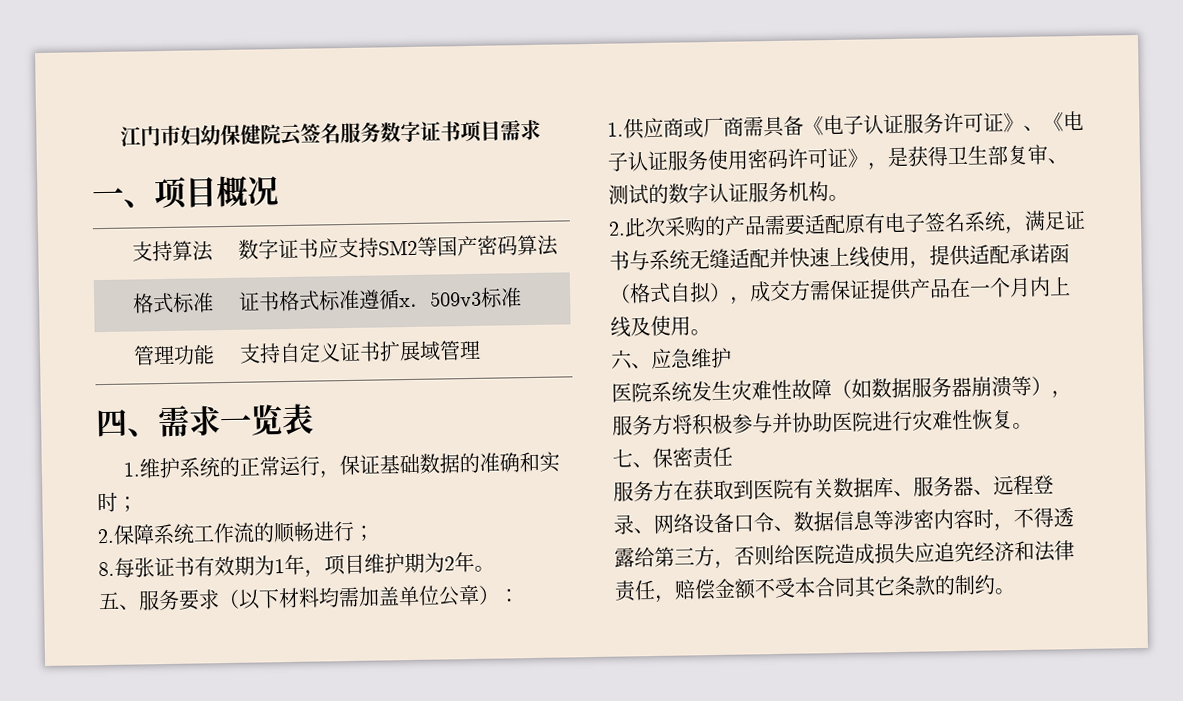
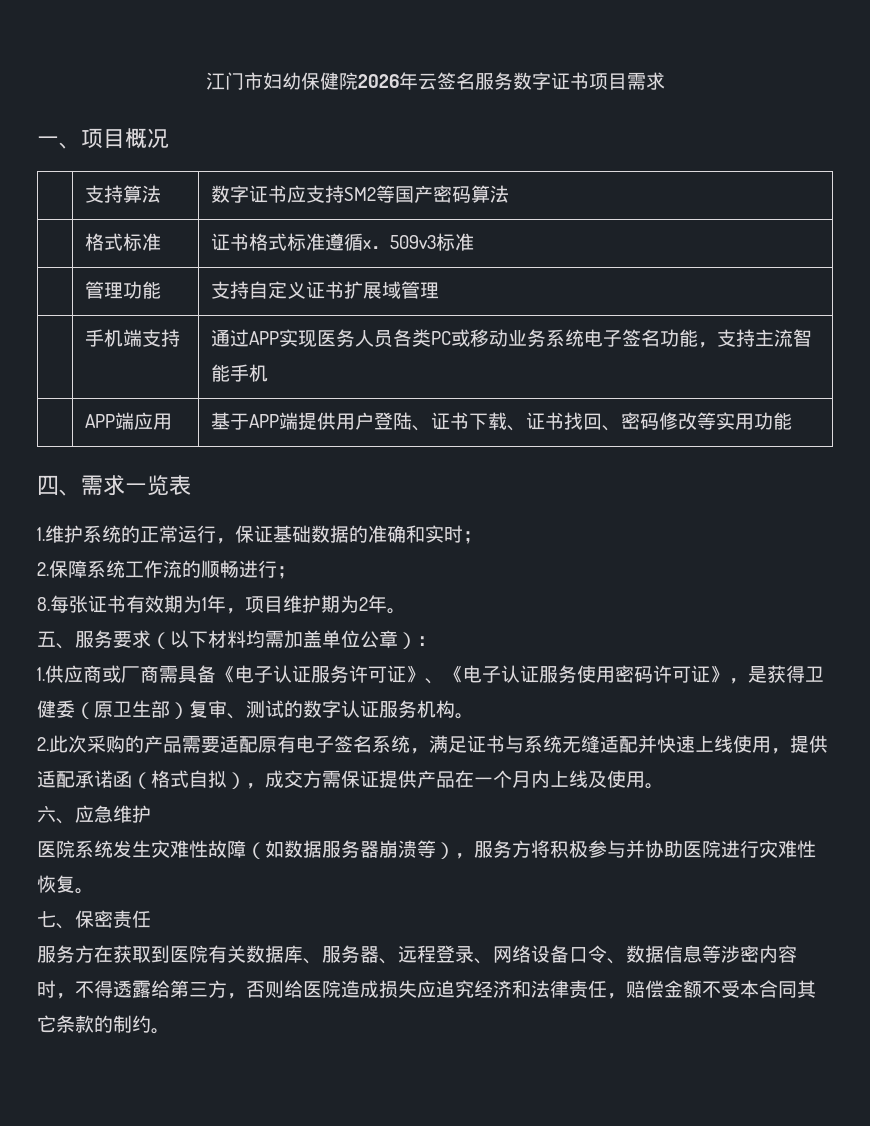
- 江门市妇幼保健院云签名服务数字证书项目需求
+ 江门市妇幼保健院2026年云签名服务数字证书项目需求
+ | 手机端支持 | 通过APP实现医务人员各类PC或移动业务系统电子签名功能，支持主流智能手机
+ | APP端应用 | 基于APP端提供用户登陆、证书下载、证书找回、密码修改等实用功能
- 1.供应商或厂商需具备《电子认证服务许可证》、《电子认证服务使用密码许可证》，是获得卫生部复审、测试的数字认证服务机构。
+ 1.供应商或厂商需具备《电子认证服务许可证》、《电子认证服务使用密码许可证》，是获得卫健委（原卫生部）复审、测试的数字认证服务机构。

